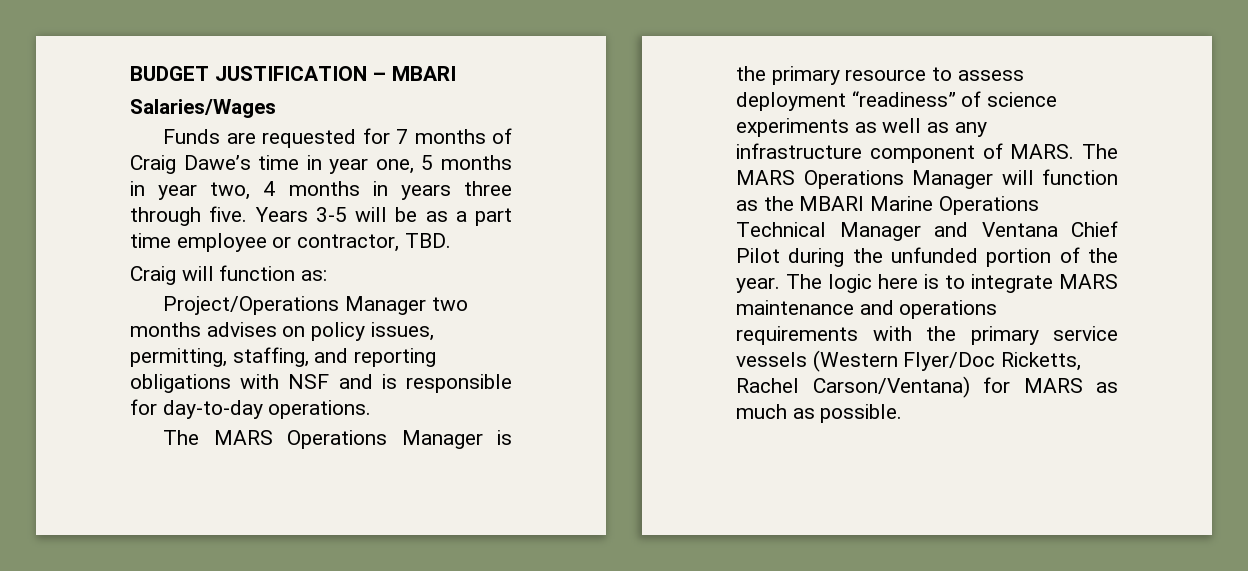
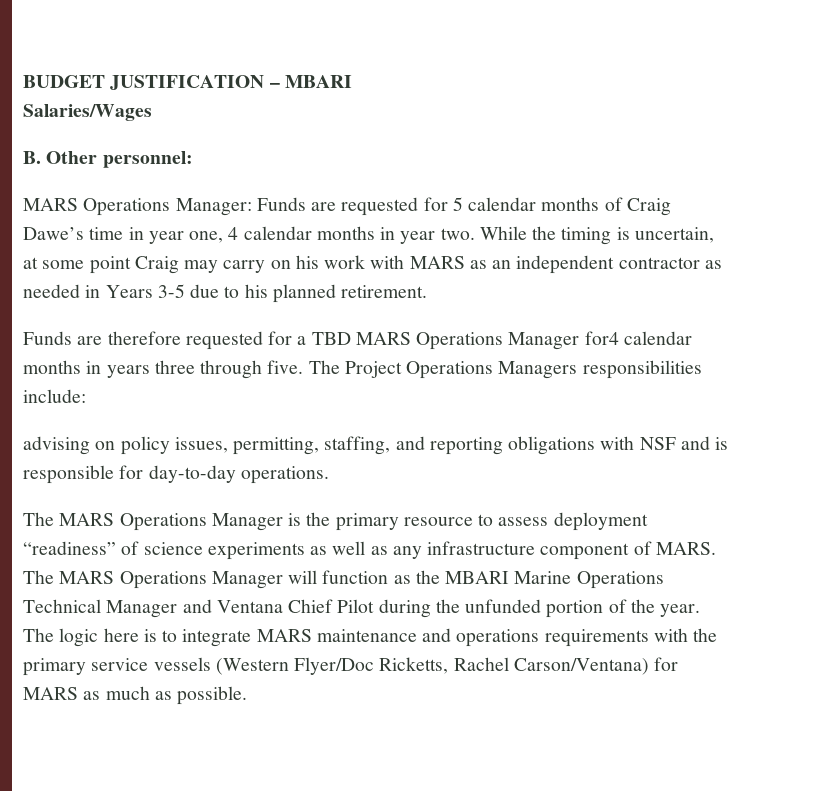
- Funds are requested for 7 months of Craig Dawe’s time in year one, 5 months in year two, 4 months in years three through five.
+ B. Other personnel:
+ MARS Operations Manager: Funds are requested for 5 calendar months of Craig Dawe’s time in year one, 4 calendar months in year two. While the timing is uncertain, at some point Craig may carry on his work with MARS as an independent contractor as needed in Years 3-5 due to his planned retirement.
+ Funds are therefore requested for a TBD MARS Operations Manager for4 calendar months in years three through five.
- Years 3-5 will be as a part time employee or contractor, TBD.
- Craig will function as:
- Project/Operations Manager two months advises on policy issues, permitting, staffing, and reporting obligations with NSF and is responsible for day-to-day operations.
+ The Project Operations Managers responsibilities include:
+ advising on policy issues, permitting, staffing, and reporting obligations with NSF and is responsible for day-to-day operations.

